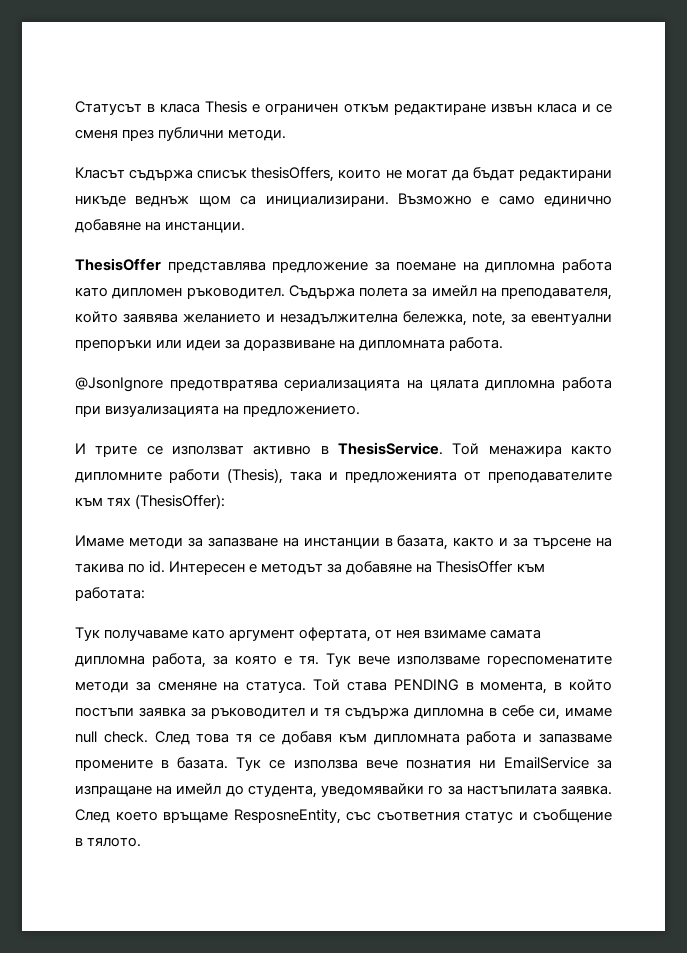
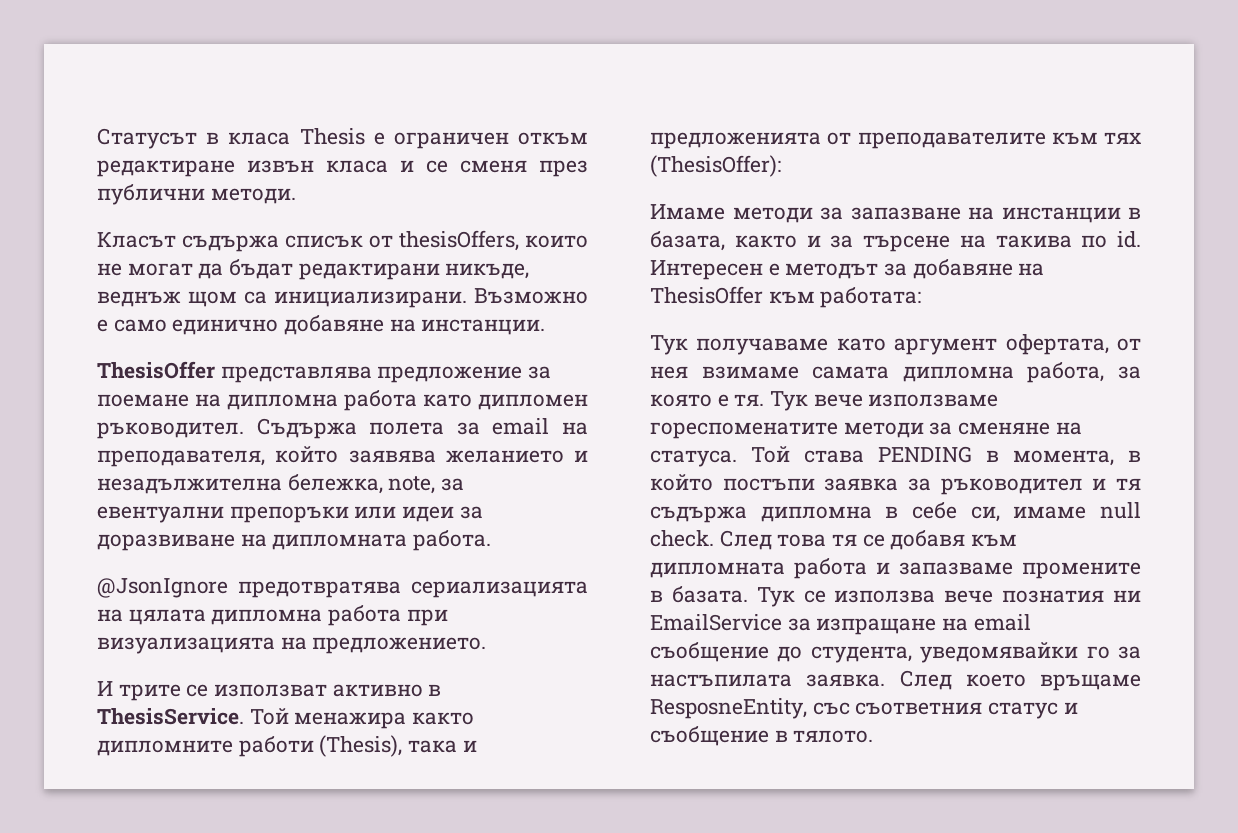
- Класът съдържа списък thesisOffers, които не могат да бъдат редактирани никъде веднъж щом са инициализирани.
+ Класът съдържа списък от thesisOffers, които не могат да бъдат редактирани никъде, веднъж щом са инициализирани.
- Съдържа полета за имейл на преподавателя, който заявява желанието и незадължителна бележка, note, за евентуални препоръки или идеи за доразвиване на дипломната работа.
+ Съдържа полета за email на преподавателя, който заявява желанието и незадължителна бележка, note, за евентуални препоръки или идеи за доразвиване на дипломната работа.
- Тук се използва вече познатия ни EmailService за изпращане на имейл до студента, уведомявайки го за настъпилата заявка.
+ Тук се използва вече познатия ни EmailService за изпращане на email съобщение до студента, уведомявайки го за настъпилата заявка.

